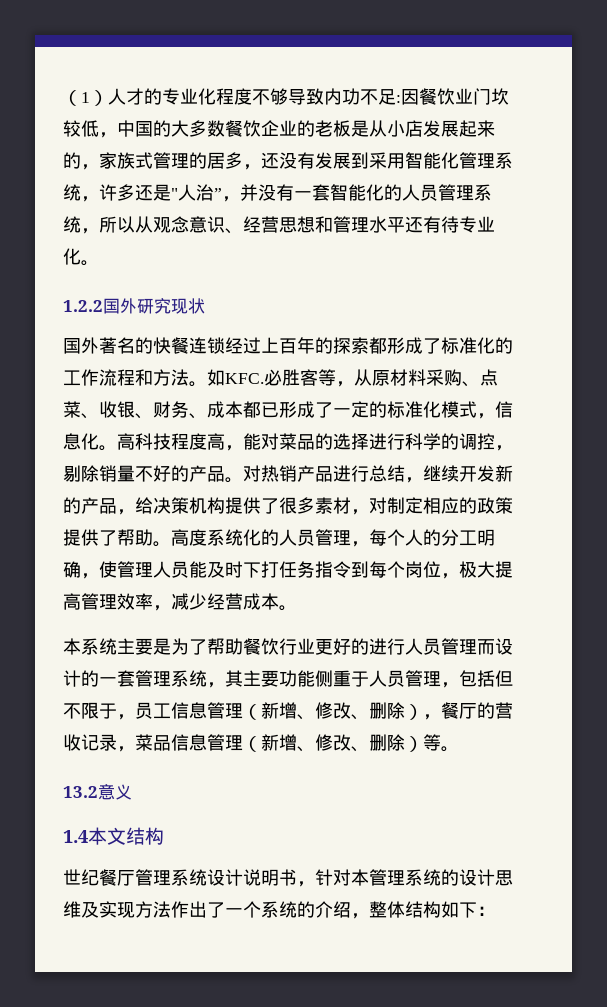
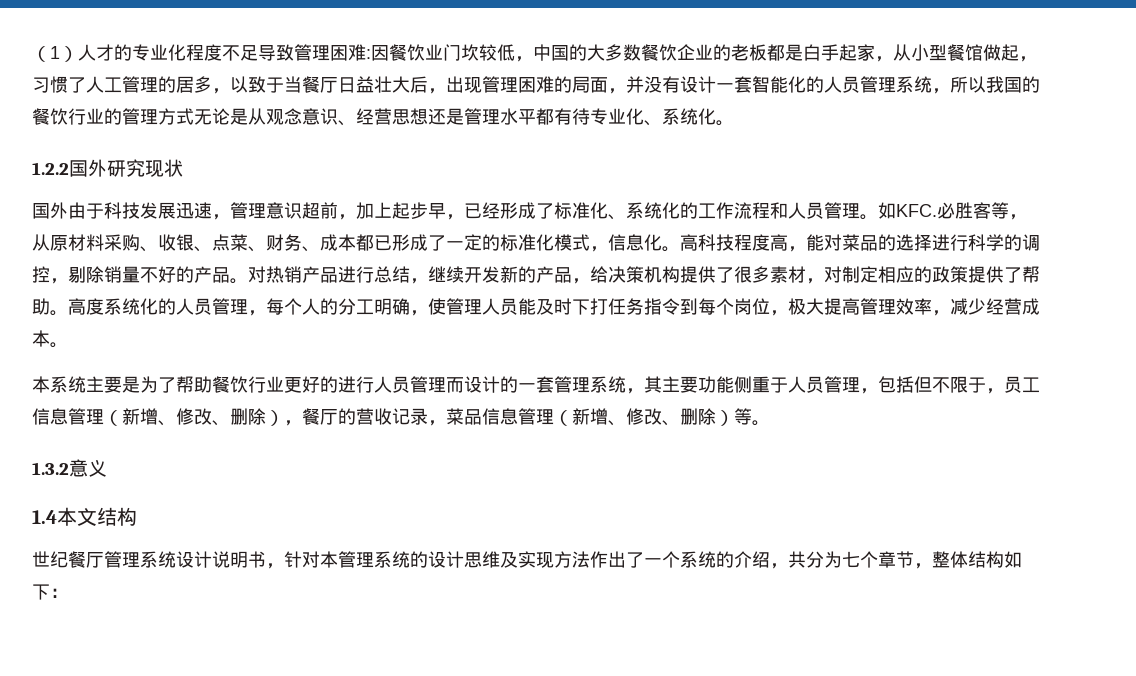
- （1）人才的专业化程度不够导致内功不足:因餐饮业门坎较低，中国的大多数餐饮企业的老板是从小店发展起来的，家族式管理的居多，还没有发展到采用智能化管理系统，许多还是"人治”，并没有一套智能化的人员管理系统，所以从观念意识、经营思想和管理水平还有待专业化。
+ （1）人才的专业化程度不足导致管理困难:因餐饮业门坎较低，中国的大多数餐饮企业的老板都是白手起家，从小型餐馆做起，习惯了人工管理的居多，以致于当餐厅日益壮大后，出现管理困难的局面，并没有设计一套智能化的人员管理系统，所以我国的餐饮行业的管理方式无论是从观念意识、经营思想还是管理水平都有待专业化、系统化。
- 国外著名的快餐连锁经过上百年的探索都形成了标准化的工作流程和方法。
+ 国外由于科技发展迅速，管理意识超前，加上起步早，已经形成了标准化、系统化的工作流程和人员管理。
- 如KFC.必胜客等，从原材料采购、点菜、收银、财务、成本都已形成了一定的标准化模式，信息化。
+ 如KFC.必胜客等，从原材料采购、收银、点菜、财务、成本都已形成了一定的标准化模式，信息化。
- 13.2意义
+ 1.3.2意义
- 世纪餐厅管理系统设计说明书，针对本管理系统的设计思维及实现方法作出了一个系统的介绍，整体结构如下：
+ 世纪餐厅管理系统设计说明书，针对本管理系统的设计思维及实现方法作出了一个系统的介绍，共分为七个章节，整体结构如下：

